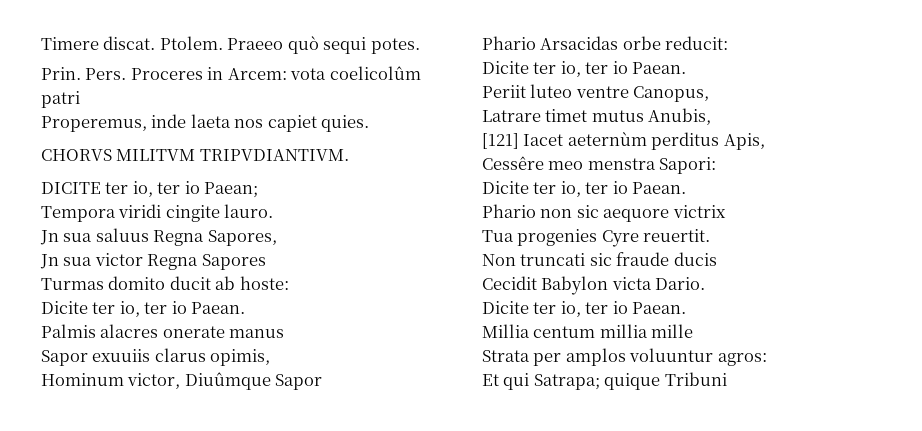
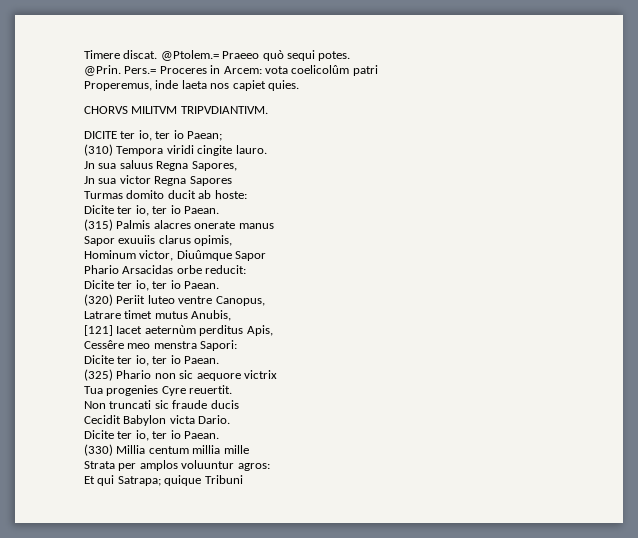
- Ptolem. Praeeo quò sequi potes.
+ @Ptolem.= Praeeo quò sequi potes.
- Prin. Pers. Proceres in Arcem: vota coelicolûm patri
+ @Prin. Pers.= Proceres in Arcem: vota coelicolûm patri
- Tempora viridi cingite lauro.
+ (310) Tempora viridi cingite lauro.
- Palmis alacres onerate manus
+ (315) Palmis alacres onerate manus
- Periit luteo ventre Canopus,
+ (320) Periit luteo ventre Canopus,
- Phario non sic aequore victrix
+ (325) Phario non sic aequore victrix
- Millia centum millia mille
+ (330) Millia centum millia mille

